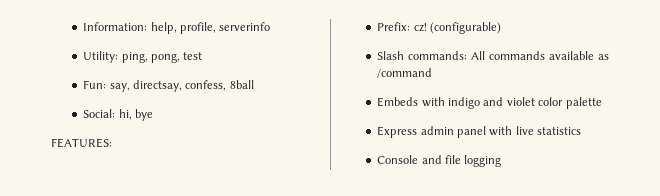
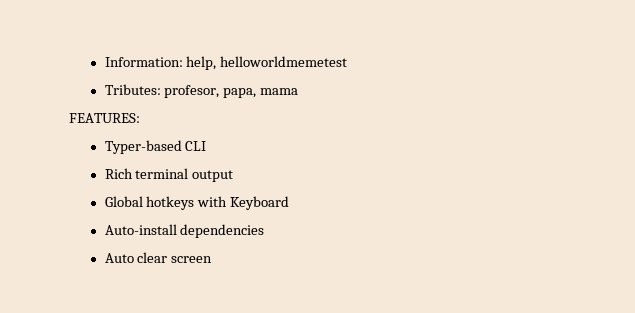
- Information: help, profile, serverinfo
- Utility: ping, pong, test
- Fun: say, directsay, confess, 8ball
- Social: hi, bye
+ Information: help, helloworldmemetest
+ Tributes: profesor, papa, mama
  FEATURES:
- Prefix: cz! (configurable)
- Slash commands: All commands available as /command
- Embeds with indigo and violet color palette
- Express admin panel with live statistics
- Console and file logging
+ Typer-based CLI
+ Rich terminal output
+ Global hotkeys with Keyboard
+ Auto-install dependencies
+ Auto clear screen

